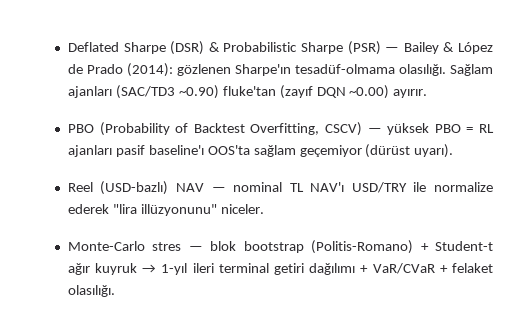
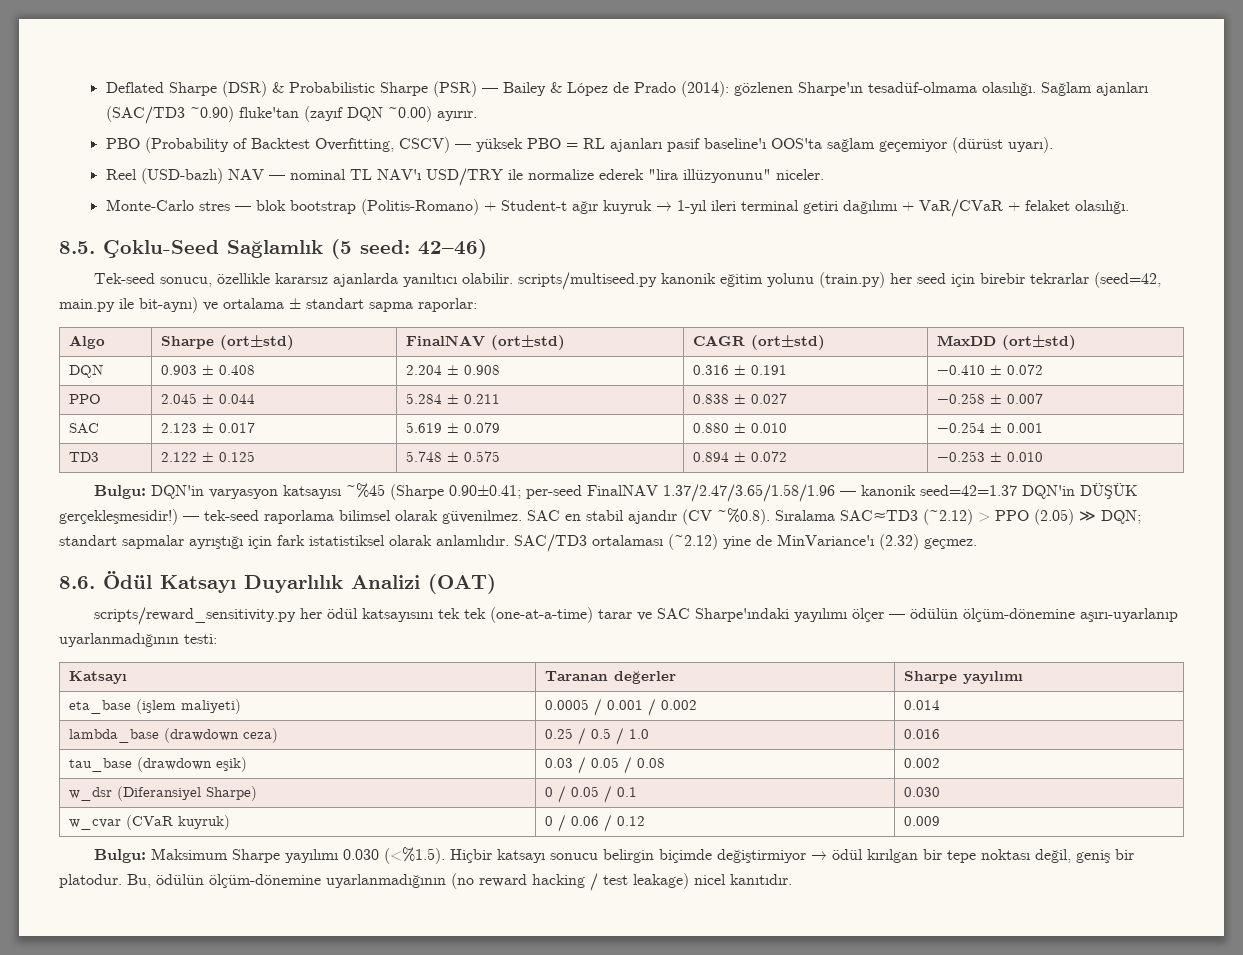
+ 8.5. Çoklu-Seed Sağlamlık (5 seed: 42–46)
+ Tek-seed sonucu, özellikle kararsız ajanlarda yanıltıcı olabilir. scripts/multiseed.py kanonik eğitim yolunu (train.py) her seed için birebir tekrarlar (seed=42, main.py ile bit-aynı) ve ortalama ± standart sapma raporlar:
+ Algo | Sharpe (ort±std) | FinalNAV (ort±std) | CAGR (ort±std) | MaxDD (ort±std)
+ DQN | 0.903 ± 0.408 | 2.204 ± 0.908 | 0.316 ± 0.191 | −0.410 ± 0.072
+ PPO | 2.045 ± 0.044 | 5.284 ± 0.211 | 0.838 ± 0.027 | −0.258 ± 0.007
+ SAC | 2.123 ± 0.017 | 5.619 ± 0.079 | 0.880 ± 0.010 | −0.254 ± 0.001
+ TD3 | 2.122 ± 0.125 | 5.748 ± 0.575 | 0.894 ± 0.072 | −0.253 ± 0.010
+ Bulgu: DQN'in varyasyon katsayısı ~%45 (Sharpe 0.90±0.41; per-seed FinalNAV 1.37/2.47/3.65/1.58/1.96 — kanonik seed=42=1.37 DQN'in DÜŞÜK gerçekleşmesidir!) — tek-seed raporlama bilimsel olarak güvenilmez. SAC en stabil ajandır (CV ~%0.8). Sıralama SAC≈TD3 (~2.12) > PPO (2.05) ≫ DQN; standart sapmalar ayrıştığı için fark istatistiksel olarak anlamlıdır. SAC/TD3 ortalaması (~2.12) yine de MinVariance'ı (2.32) geçmez.
+ 8.6. Ödül Katsayı Duyarlılık Analizi (OAT)
+ scripts/reward_sensitivity.py her ödül katsayısını tek tek (one-at-a-time) tarar ve SAC Sharpe'ındaki yayılımı ölçer — ödülün ölçüm-dönemine aşırı-uyarlanıp uyarlanmadığının testi:
+ Katsayı | Taranan değerler | Sharpe yayılımı
+ eta_base (işlem maliyeti) | 0.0005 / 0.001 / 0.002 | 0.014
+ lambda_base (drawdown ceza) | 0.25 / 0.5 / 1.0 | 0.016
+ tau_base (drawdown eşik) | 0.03 / 0.05 / 0.08 | 0.002
+ w_dsr (Diferansiyel Sharpe) | 0 / 0.05 / 0.1 | 0.030
+ w_cvar (CVaR kuyruk) | 0 / 0.06 / 0.12 | 0.009
+ Bulgu: Maksimum Sharpe yayılımı 0.030 (<%1.5). Hiçbir katsayı sonucu belirgin biçimde değiştirmiyor → ödül kırılgan bir tepe noktası değil, geniş bir platodur. Bu, ödülün ölçüm-dönemine uyarlanmadığının (no reward hacking / test leakage) nicel kanıtıdır.

